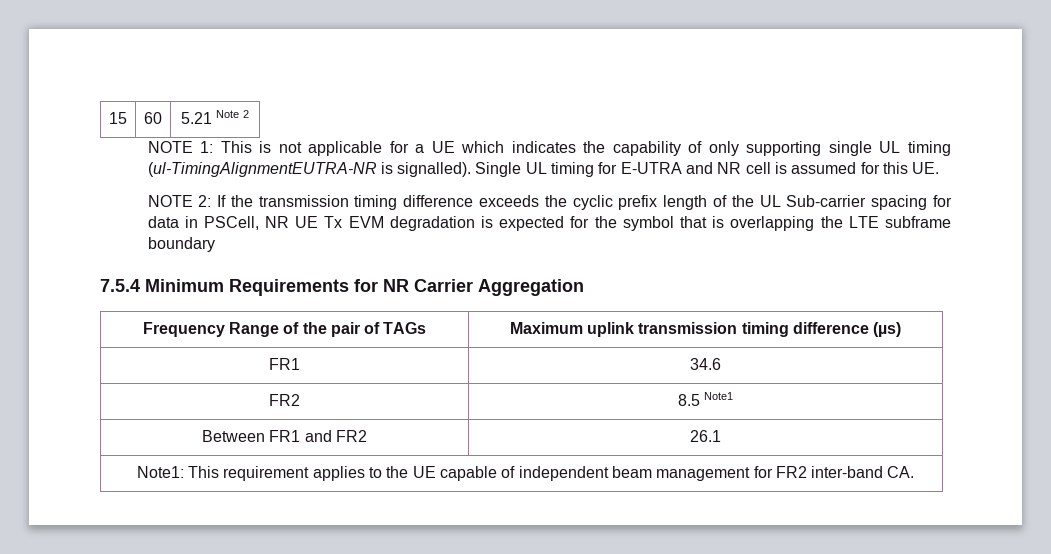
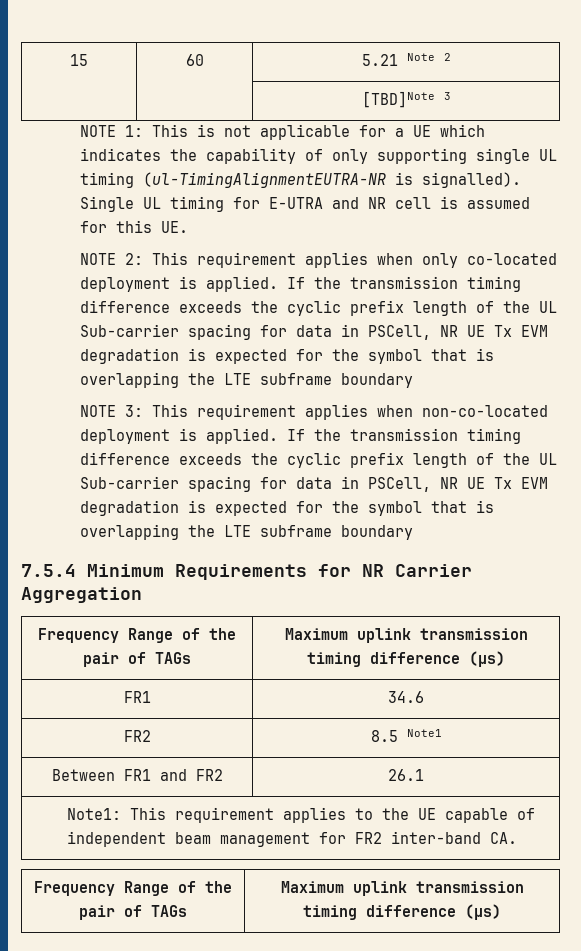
+ | | [TBD]Note 3
- NOTE 2: If the transmission timing difference exceeds the cyclic prefix length of the UL Sub-carrier spacing for data in PSCell, NR UE Tx EVM degradation is expected for the symbol that is overlapping the LTE subframe boundary
+ NOTE 2: This requirement applies when only co-located deployment is applied. If the transmission timing difference exceeds the cyclic prefix length of the UL Sub-carrier spacing for data in PSCell, NR UE Tx EVM degradation is expected for the symbol that is overlapping the LTE subframe boundary
+ NOTE 3: This requirement applies when non-co-located deployment is applied. If the transmission timing difference exceeds the cyclic prefix length of the UL Sub-carrier spacing for data in PSCell, NR UE Tx EVM degradation is expected for the symbol that is overlapping the LTE subframe boundary
  Note1: This requirement applies to the UE capable of independent beam management for FR2 inter-band CA.
+ Frequency Range of the pair of TAGs | Maximum uplink transmission timing difference (µs)

